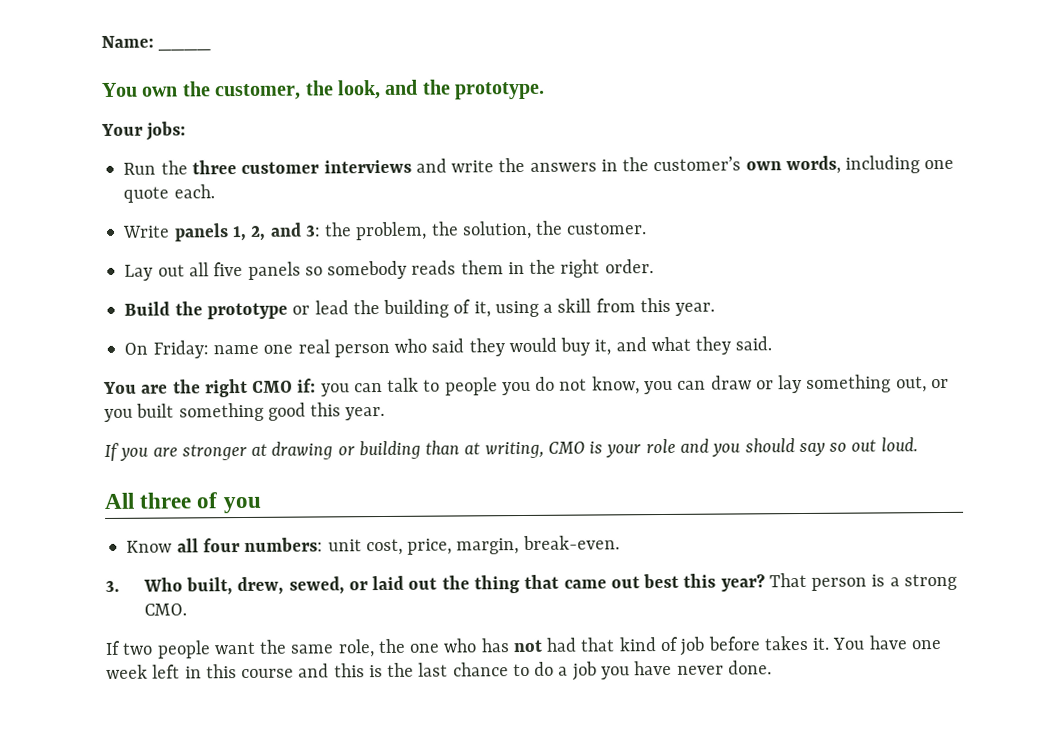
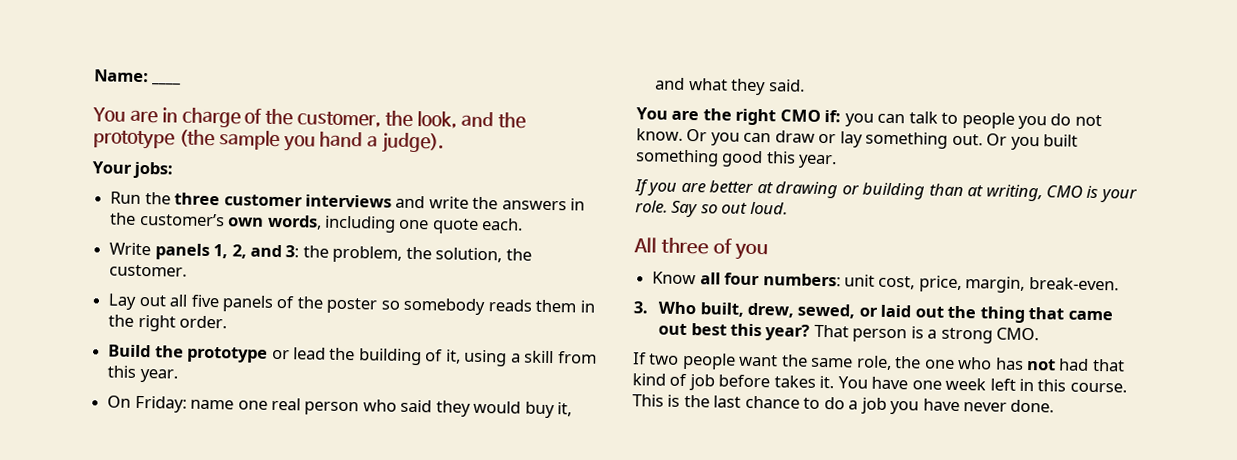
- You own the customer, the look, and the prototype.
+ You are in charge of the customer, the look, and the prototype (the sample you hand a judge).
- Lay out all five panels so somebody reads them in the right order.
+ Lay out all five panels of the poster so somebody reads them in the right order.
- You are the right CMO if: you can talk to people you do not know, you can draw or lay something out, or you built something good this year.
+ You are the right CMO if: you can talk to people you do not know. Or you can draw or lay something out. Or you built something good this year.
- If you are stronger at drawing or building than at writing, CMO is your role and you should say so out loud.
+ If you are better at drawing or building than at writing, CMO is your role. Say so out loud.
- You have one week left in this course and this is the last chance to do a job you have never done.
+ You have one week left in this course. This is the last chance to do a job you have never done.

